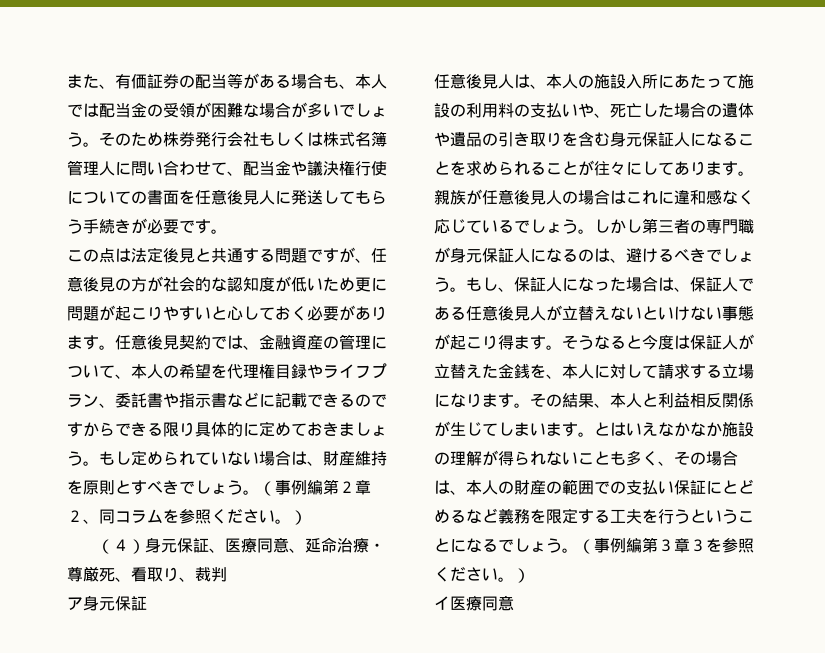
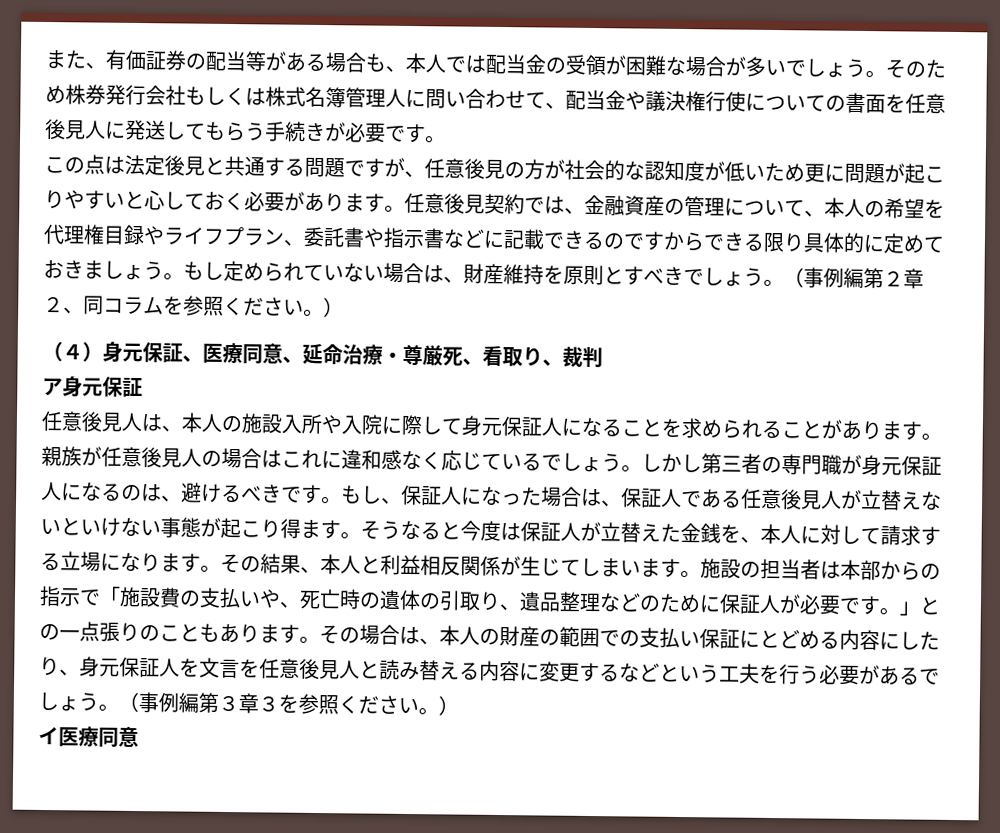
- 任意後見人は、本人の施設入所にあたって施設の利用料の支払いや、死亡した場合の遺体や遺品の引き取りを含む身元保証人になることを求められることが往々にしてあります。
+ 任意後見人は、本人の施設入所や入院に際して身元保証人になることを求められることがあります。
- しかし第三者の専門職が身元保証人になるのは、避けるべきでしょう。
+ しかし第三者の専門職が身元保証人になるのは、避けるべきです。
- とはいえなかなか施設の理解が得られないことも多く、その場合は、本人の財産の範囲での支払い保証にとどめるなど義務を限定する工夫を行うということになるでしょう。
+ 施設の担当者は本部からの指示で「施設費の支払いや、死亡時の遺体の引取り、遺品整理などのために保証人が必要です。」との一点張りのこともあります。その場合は、本人の財産の範囲での支払い保証にとどめる内容にしたり、身元保証人を文言を任意後見人と読み替える内容に変更するなどという工夫を行う必要があるでしょう。

